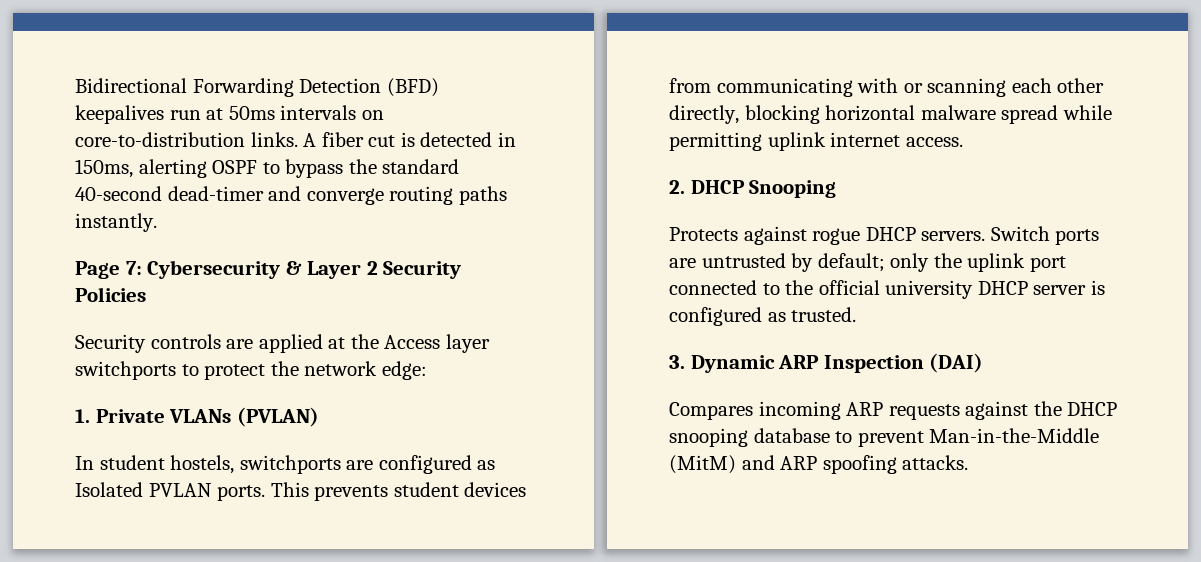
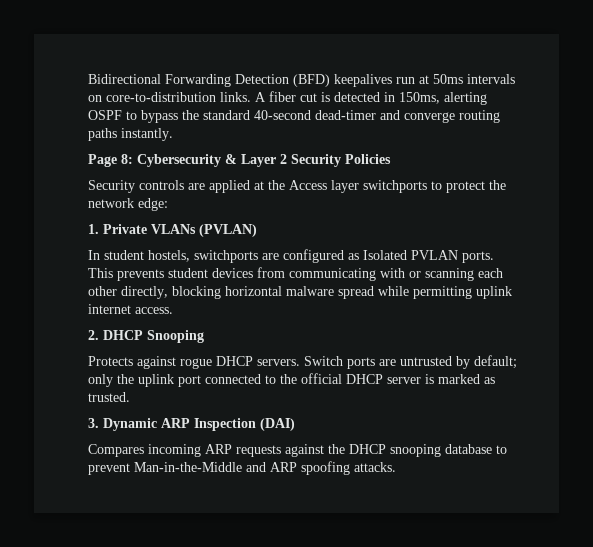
- Page 7: Cybersecurity & Layer 2 Security Policies
+ Page 8: Cybersecurity & Layer 2 Security Policies
- Switch ports are untrusted by default; only the uplink port connected to the official university DHCP server is configured as trusted.
+ Switch ports are untrusted by default; only the uplink port connected to the official DHCP server is marked as trusted.
- Compares incoming ARP requests against the DHCP snooping database to prevent Man-in-the-Middle (MitM) and ARP spoofing attacks.
+ Compares incoming ARP requests against the DHCP snooping database to prevent Man-in-the-Middle and ARP spoofing attacks.

